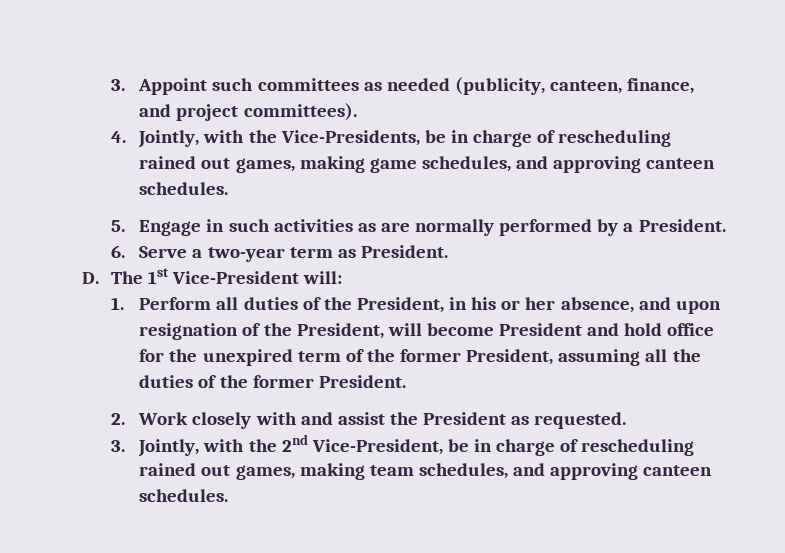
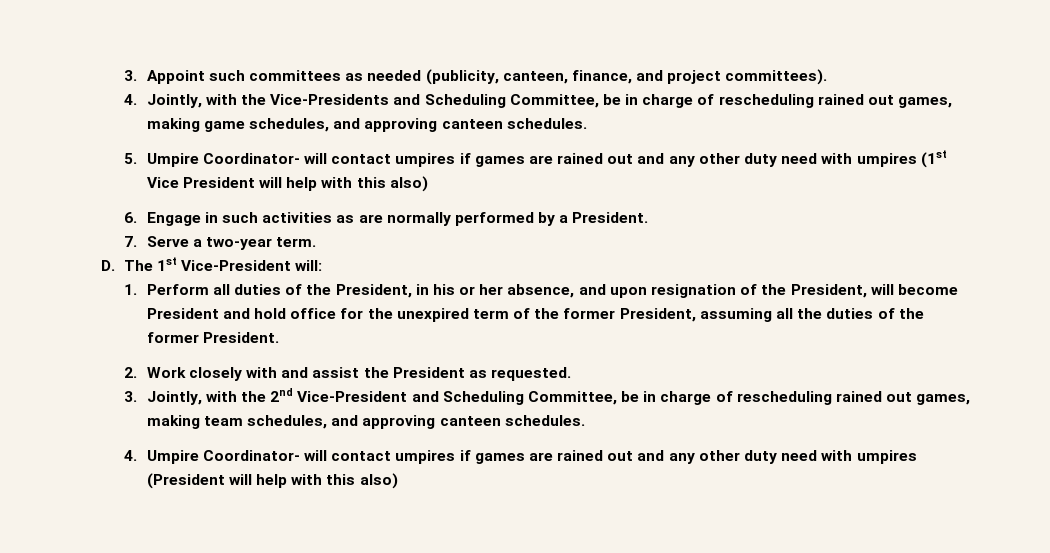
- 4. Jointly, with the Vice-Presidents, be in charge of rescheduling rained out games, making game schedules, and approving canteen schedules.
+ 4. Jointly, with the Vice-Presidents and Scheduling Committee, be in charge of rescheduling rained out games, making game schedules, and approving canteen schedules.
- 5. Engage in such activities as are normally performed by a President.
+ 5. Umpire Coordinator- will contact umpires if games are rained out and any other duty need with umpires (1st Vice President will help with this also)
+ 6. Engage in such activities as are normally performed by a President.
- 6. Serve a two-year term as President.
+ 7. Serve a two-year term.
- 3. Jointly, with the 2nd Vice-President, be in charge of rescheduling rained out games, making team schedules, and approving canteen schedules.
+ 3. Jointly, with the 2nd Vice-President and Scheduling Committee, be in charge of rescheduling rained out games, making team schedules, and approving canteen schedules.
+ 4. Umpire Coordinator- will contact umpires if games are rained out and any other duty need with umpires (President will help with this also)

